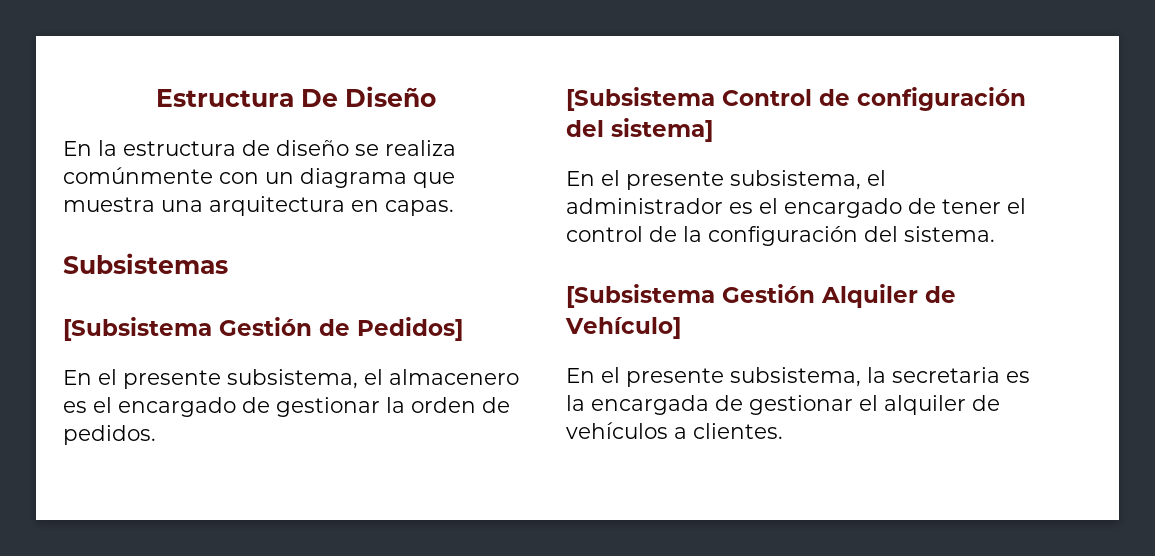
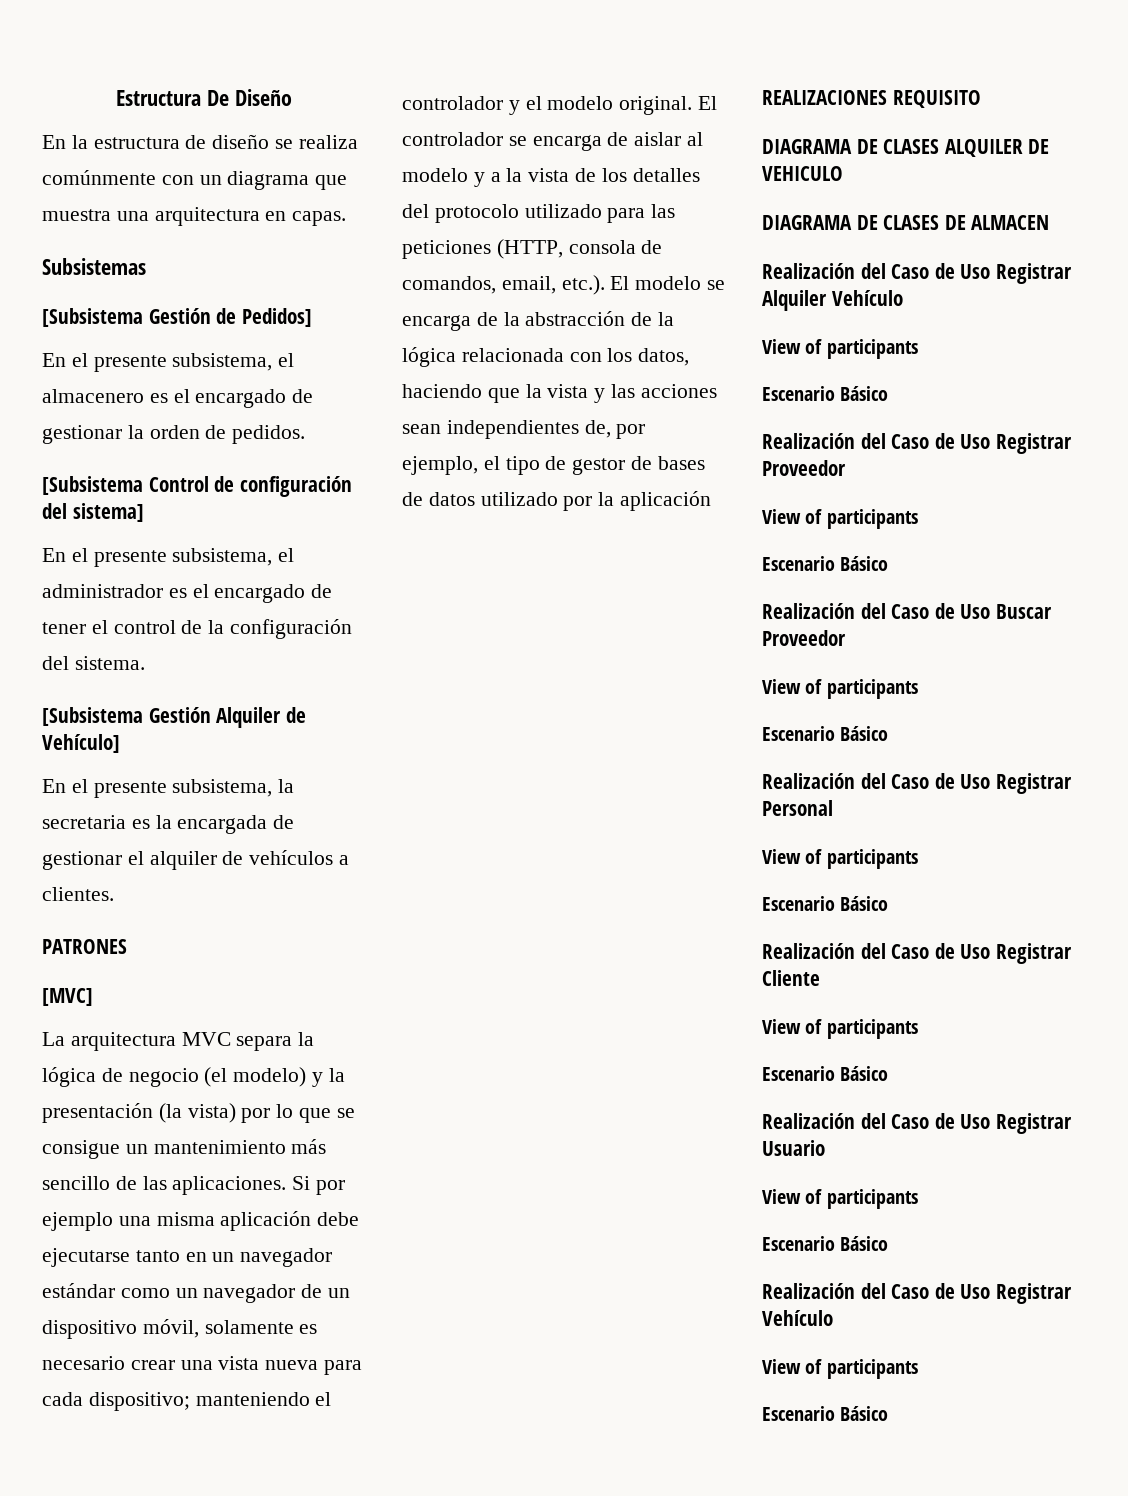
+ PATRONES
+ [MVC]
+ La arquitectura MVC separa la lógica de negocio (el modelo) y la presentación (la vista) por lo que se consigue un mantenimiento más sencillo de las aplicaciones. Si por ejemplo una misma aplicación debe ejecutarse tanto en un navegador estándar como un navegador de un dispositivo móvil, solamente es necesario crear una vista nueva para cada dispositivo; manteniendo el controlador y el modelo original. El controlador se encarga de aislar al modelo y a la vista de los detalles del protocolo utilizado para las peticiones (HTTP, consola de comandos, email, etc.). El modelo se encarga de la abstracción de la lógica relacionada con los datos, haciendo que la vista y las acciones sean independientes de, por ejemplo, el tipo de gestor de bases de datos utilizado por la aplicación
+ REALIZACIONES REQUISITO
+ DIAGRAMA DE CLASES ALQUILER DE VEHICULO
+ DIAGRAMA DE CLASES DE ALMACEN
+ Realización del Caso de Uso Registrar Alquiler Vehículo
+ View of participants
+ Escenario Básico
+ Realización del Caso de Uso Registrar Proveedor
+ View of participants
+ Escenario Básico
+ Realización del Caso de Uso Buscar Proveedor
+ View of participants
+ Escenario Básico
+ Realización del Caso de Uso Registrar Personal
+ View of participants
+ Escenario Básico
+ Realización del Caso de Uso Registrar Cliente
+ View of participants
+ Escenario Básico
+ Realización del Caso de Uso Registrar Usuario
+ View of participants
+ Escenario Básico
+ Realización del Caso de Uso Registrar Vehículo
+ View of participants
+ Escenario Básico

